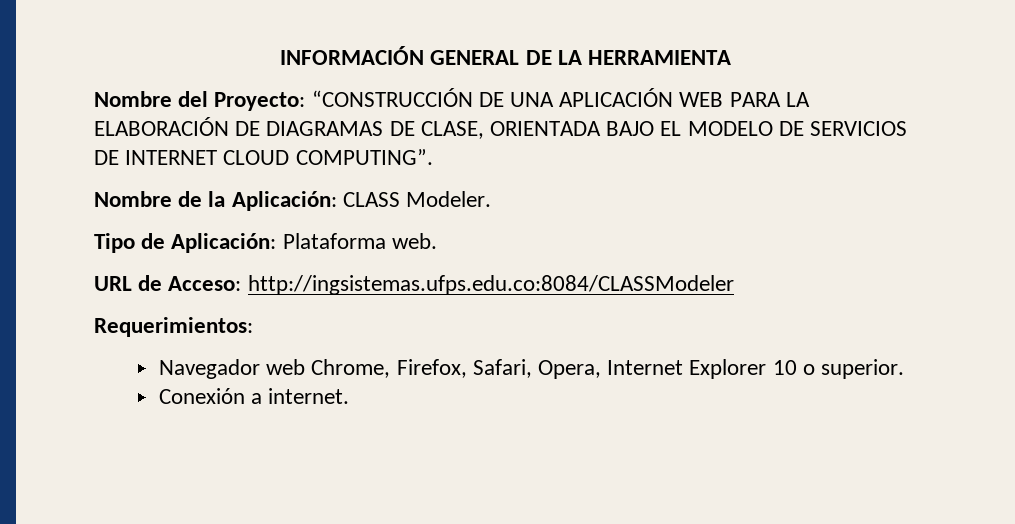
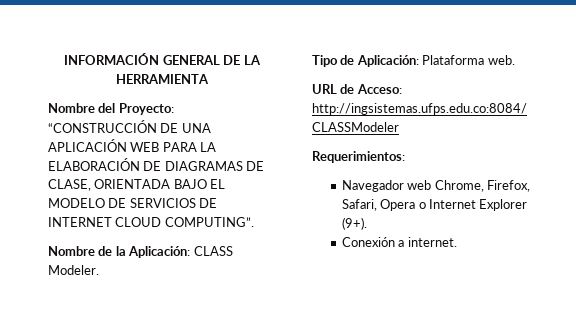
- Navegador web Chrome, Firefox, Safari, Opera, Internet Explorer 10 o superior.
+ Navegador web Chrome, Firefox, Safari, Opera o Internet Explorer (9+).

